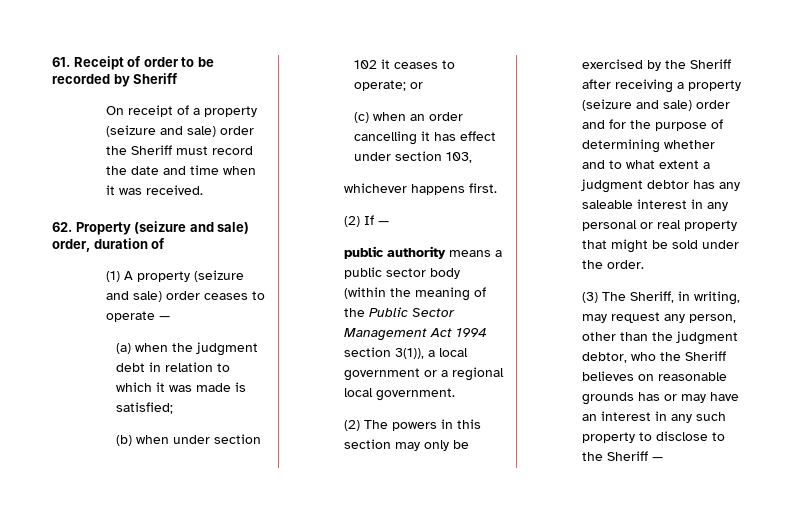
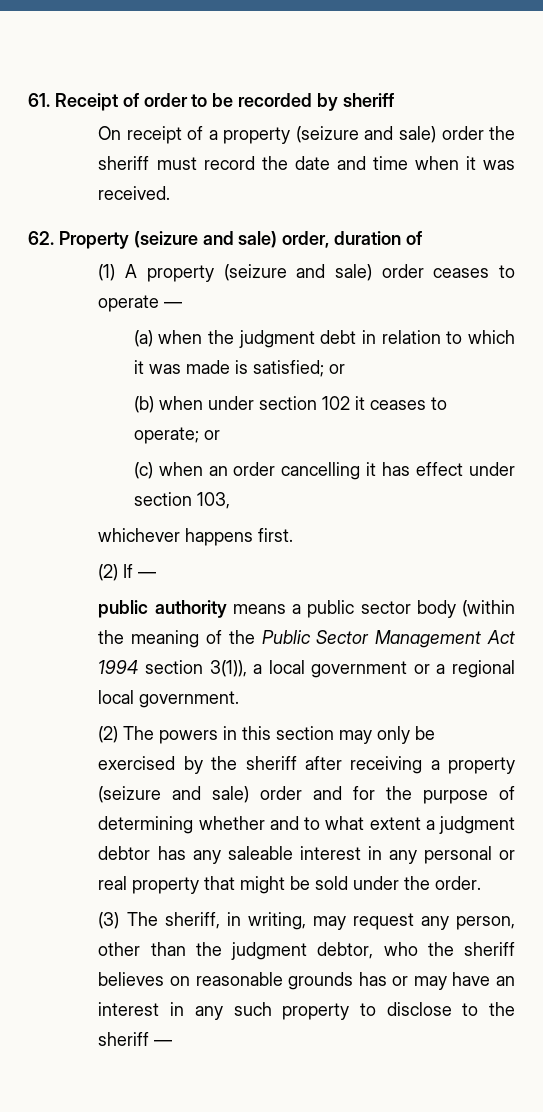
- 61. Receipt of order to be recorded by Sheriff
+ 61. Receipt of order to be recorded by sheriff
- On receipt of a property (seizure and sale) order the Sheriff must record the date and time when it was received.
+ On receipt of a property (seizure and sale) order the sheriff must record the date and time when it was received.
- (a) when the judgment debt in relation to which it was made is satisfied;
+ (a) when the judgment debt in relation to which it was made is satisfied; or
- (2) The powers in this section may only be exercised by the Sheriff after receiving a property (seizure and sale) order and for the purpose of determining whether and to what extent a judgment debtor has any saleable interest in any personal or real property that might be sold under the order.
+ (2) The powers in this section may only be exercised by the sheriff after receiving a property (seizure and sale) order and for the purpose of determining whether and to what extent a judgment debtor has any saleable interest in any personal or real property that might be sold under the order.
- (3) The Sheriff, in writing, may request any person, other than the judgment debtor, who the Sheriff believes on reasonable grounds has or may have an interest in any such property to disclose to the Sheriff —
+ (3) The sheriff, in writing, may request any person, other than the judgment debtor, who the sheriff believes on reasonable grounds has or may have an interest in any such property to disclose to the sheriff —

